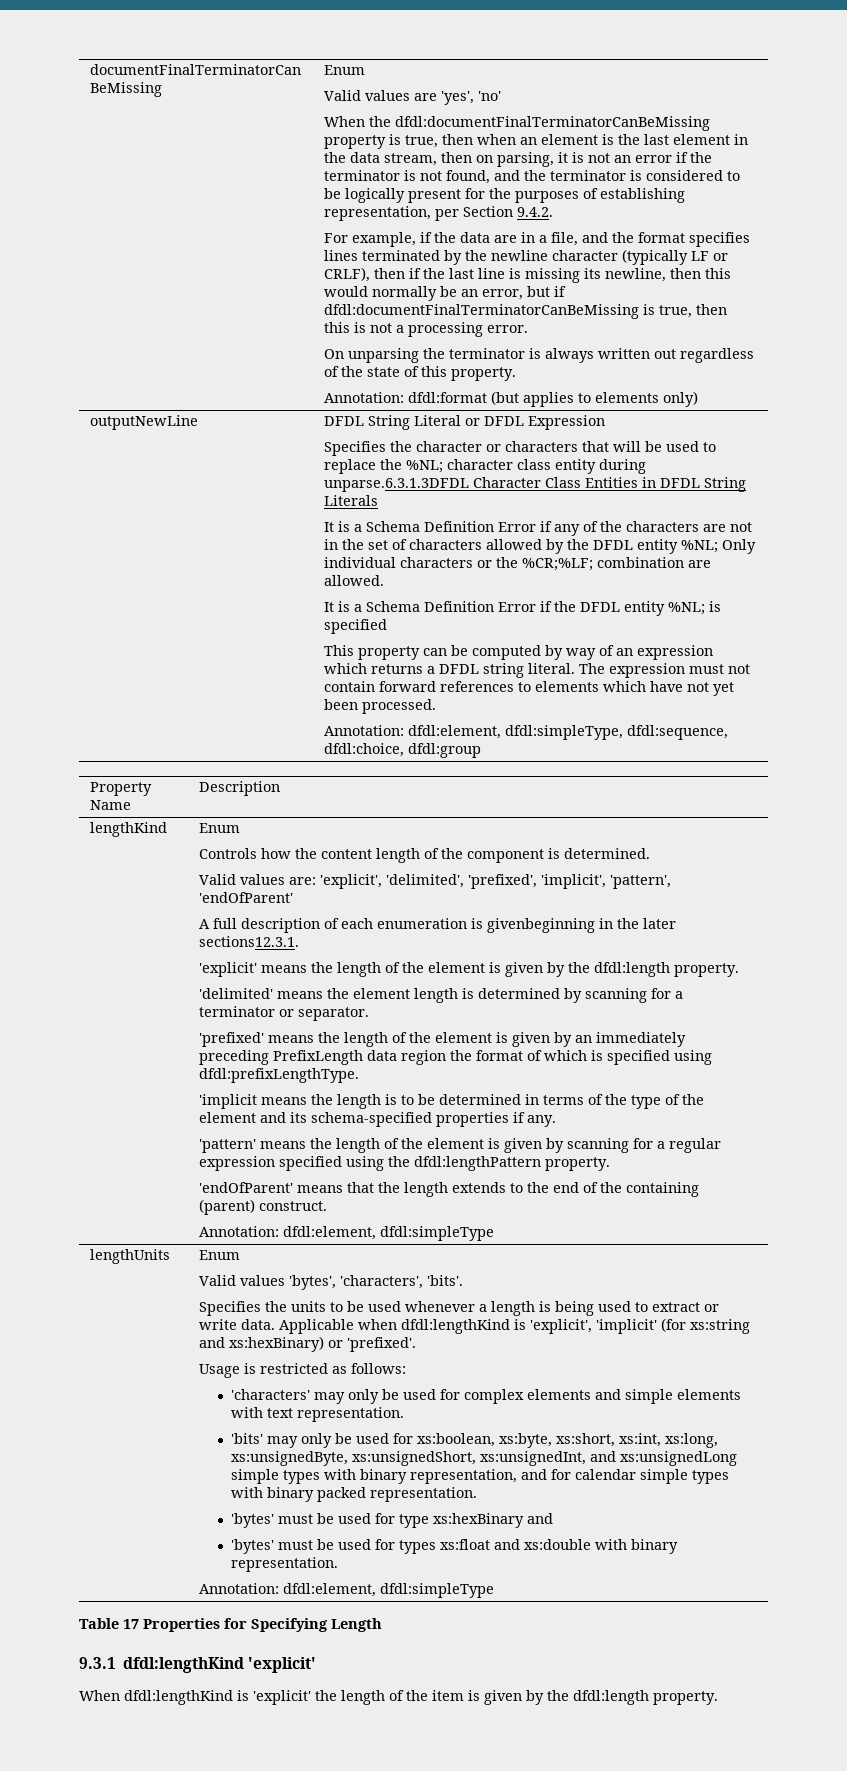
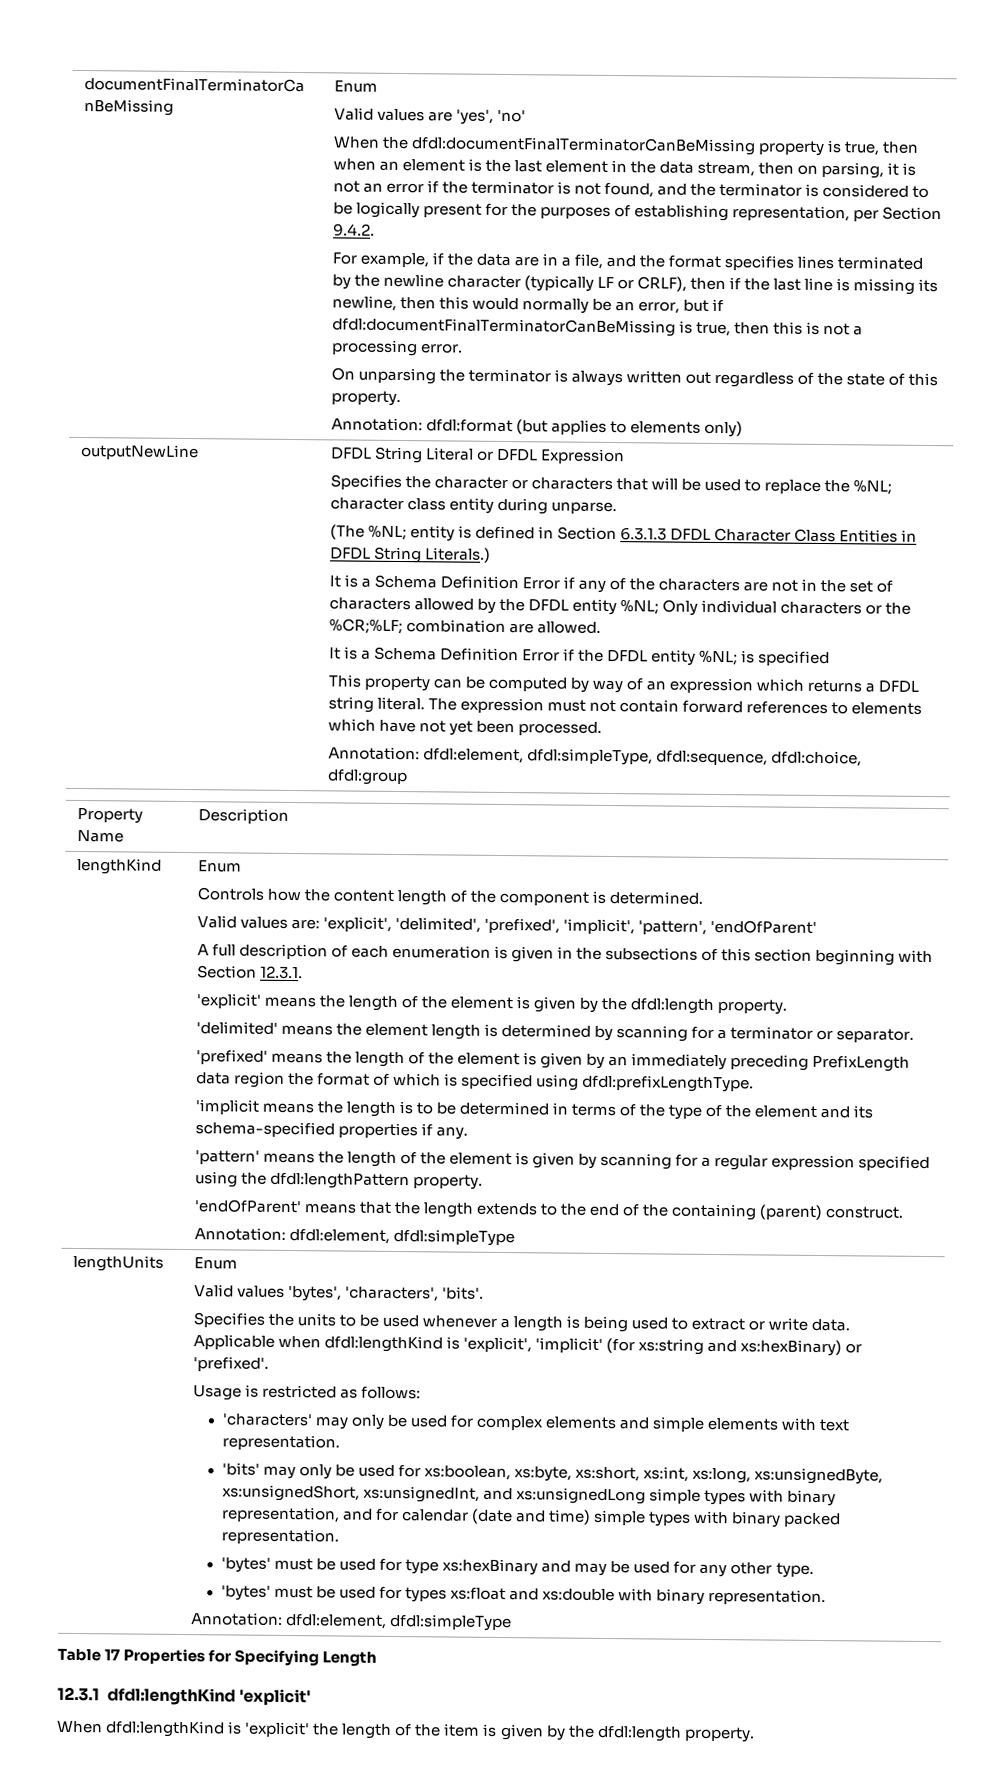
- Specifies the character or characters that will be used to replace the %NL; character class entity during unparse.6.3.1.3DFDL Character Class Entities in DFDL String Literals
+ Specifies the character or characters that will be used to replace the %NL; character class entity during unparse.
+ (The %NL; entity is defined in Section 6.3.1.3 DFDL Character Class Entities in DFDL String Literals.)
- A full description of each enumeration is givenbeginning in the later sections12.3.1.
+ A full description of each enumeration is given in the subsections of this section beginning with Section 12.3.1.
- 'bits' may only be used for xs:boolean, xs:byte, xs:short, xs:int, xs:long, xs:unsignedByte, xs:unsignedShort, xs:unsignedInt, and xs:unsignedLong simple types with binary representation, and for calendar simple types with binary packed representation.
+ 'bits' may only be used for xs:boolean, xs:byte, xs:short, xs:int, xs:long, xs:unsignedByte, xs:unsignedShort, xs:unsignedInt, and xs:unsignedLong simple types with binary representation, and for calendar (date and time) simple types with binary packed representation.
- 'bytes' must be used for type xs:hexBinary and
+ 'bytes' must be used for type xs:hexBinary and may be used for any other type.
- 9.3.1 dfdl:lengthKind 'explicit'
+ 12.3.1 dfdl:lengthKind 'explicit'

